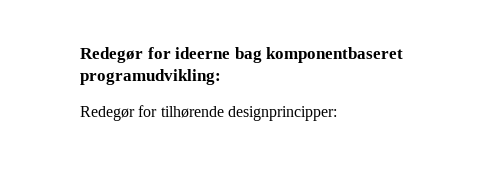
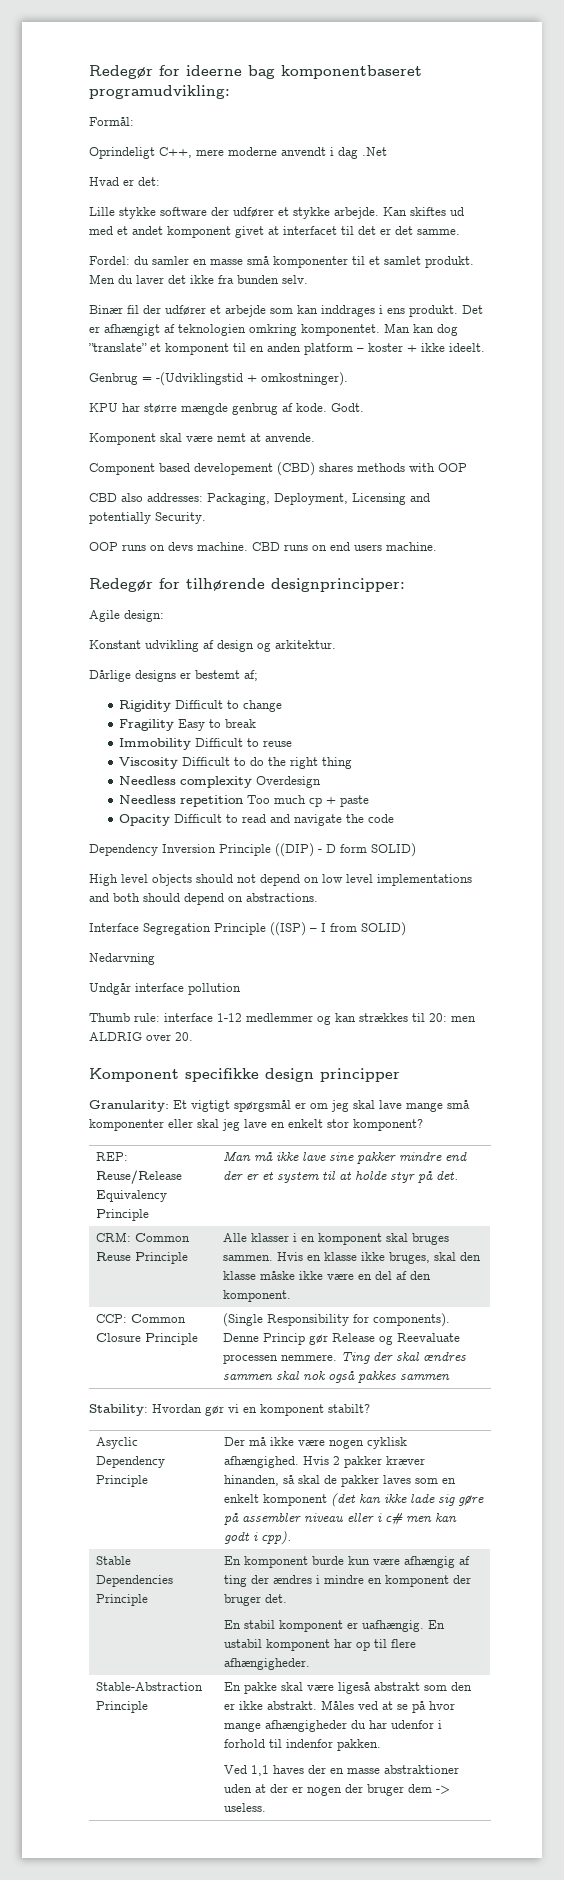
+ Formål:
+ Oprindeligt C++, mere moderne anvendt i dag .Net
+ Hvad er det:
+ Lille stykke software der udfører et stykke arbejde. Kan skiftes ud med et andet komponent givet at interfacet til det er det samme.
+ Fordel: du samler en masse små komponenter til et samlet produkt. Men du laver det ikke fra bunden selv.
+ Binær fil der udfører et arbejde som kan inddrages i ens produkt. Det er afhængigt af teknologien omkring komponentet. Man kan dog ”translate” et komponent til en anden platform – koster + ikke ideelt.
+ Genbrug = -(Udviklingstid + omkostninger).
+ KPU har større mængde genbrug af kode. Godt.
+ Komponent skal være nemt at anvende.
+ Component based developement (CBD) shares methods with OOP
+ CBD also addresses: Packaging, Deployment, Licensing and potentially Security.
+ OOP runs on devs machine. CBD runs on end users machine.
  Redegør for tilhørende designprincipper:
+ Agile design:
+ Konstant udvikling af design og arkitektur.
+ Dårlige designs er bestemt af;
+ Rigidity Difficult to change
+ Fragility Easy to break
+ Immobility Difficult to reuse
+ Viscosity Difficult to do the right thing
+ Needless complexity Overdesign
+ Needless repetition Too much cp + paste
+ Opacity Difficult to read and navigate the code
+ Dependency Inversion Principle ((DIP) - D form SOLID)
+ High level objects should not depend on low level implementations and both should depend on abstractions.
+ Interface Segregation Principle ((ISP) – I from SOLID)
+ Nedarvning
+ Undgår interface pollution
+ Thumb rule: interface 1-12 medlemmer og kan strækkes til 20: men ALDRIG over 20.
+ Komponent specifikke design principper
+ Granularity: Et vigtigt spørgsmål er om jeg skal lave mange små komponenter eller skal jeg lave en enkelt stor komponent?
+ REP: Reuse/Release Equivalency Principle | Man må ikke lave sine pakker mindre end der er et system til at holde styr på det.
+ CRM: Common Reuse Principle | Alle klasser i en komponent skal bruges sammen. Hvis en klasse ikke bruges, skal den klasse måske ikke være en del af den komponent.
+ CCP: Common Closure Principle | (Single Responsibility for components). Denne Princip gør Release og Reevaluate processen nemmere. Ting der skal ændres sammen skal nok også pakkes sammen
+ Stability: Hvordan gør vi en komponent stabilt?
+ Asyclic Dependency Principle | Der må ikke være nogen cyklisk afhængighed. Hvis 2 pakker kræver hinanden, så skal de pakker laves som en enkelt komponent (det kan ikke lade sig gøre på assembler niveau eller i c# men kan godt i cpp).
+ Stable Dependencies Principle | En komponent burde kun være afhængig af ting der ændres i mindre en komponent der bruger det.
+ En stabil komponent er uafhængig. En ustabil komponent har op til flere afhængigheder.
+ Stable-Abstraction Principle | En pakke skal være ligeså abstrakt som den er ikke abstrakt. Måles ved at se på hvor mange afhængigheder du har udenfor i forhold til indenfor pakken.
+ Ved 1,1 haves der en masse abstraktioner uden at der er nogen der bruger dem -> useless.

